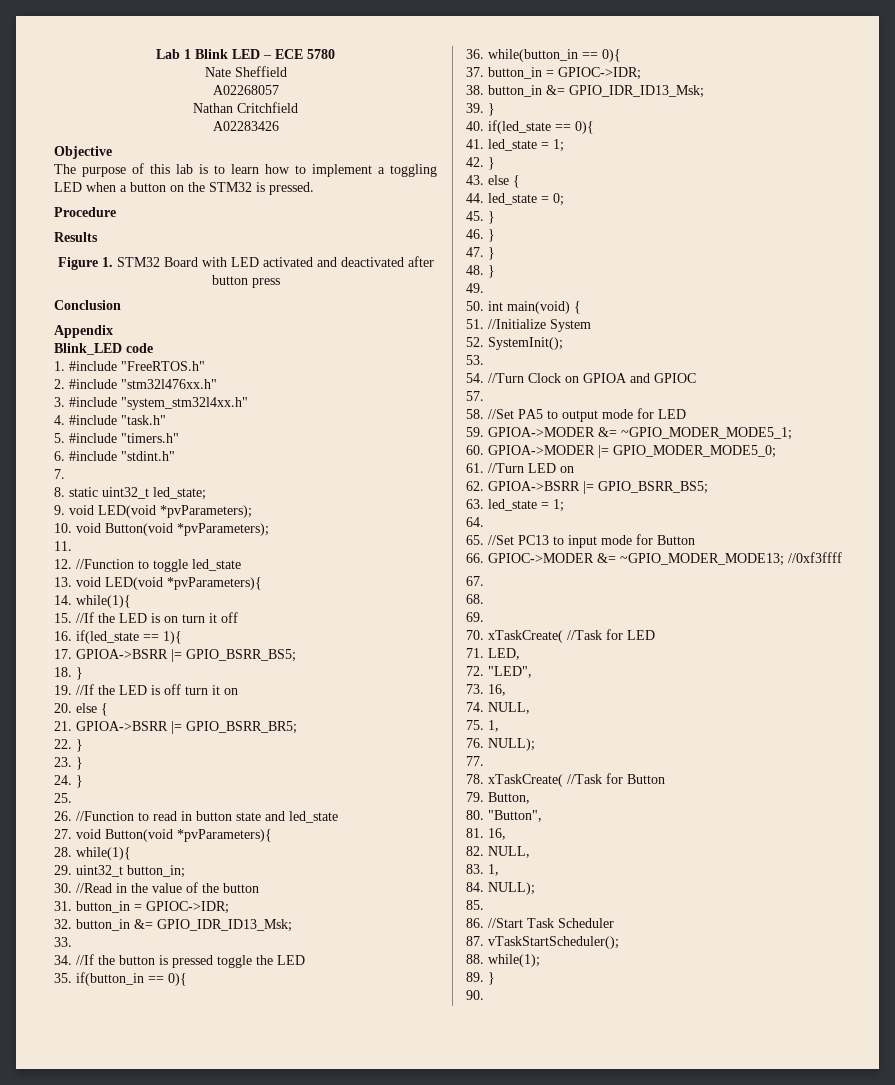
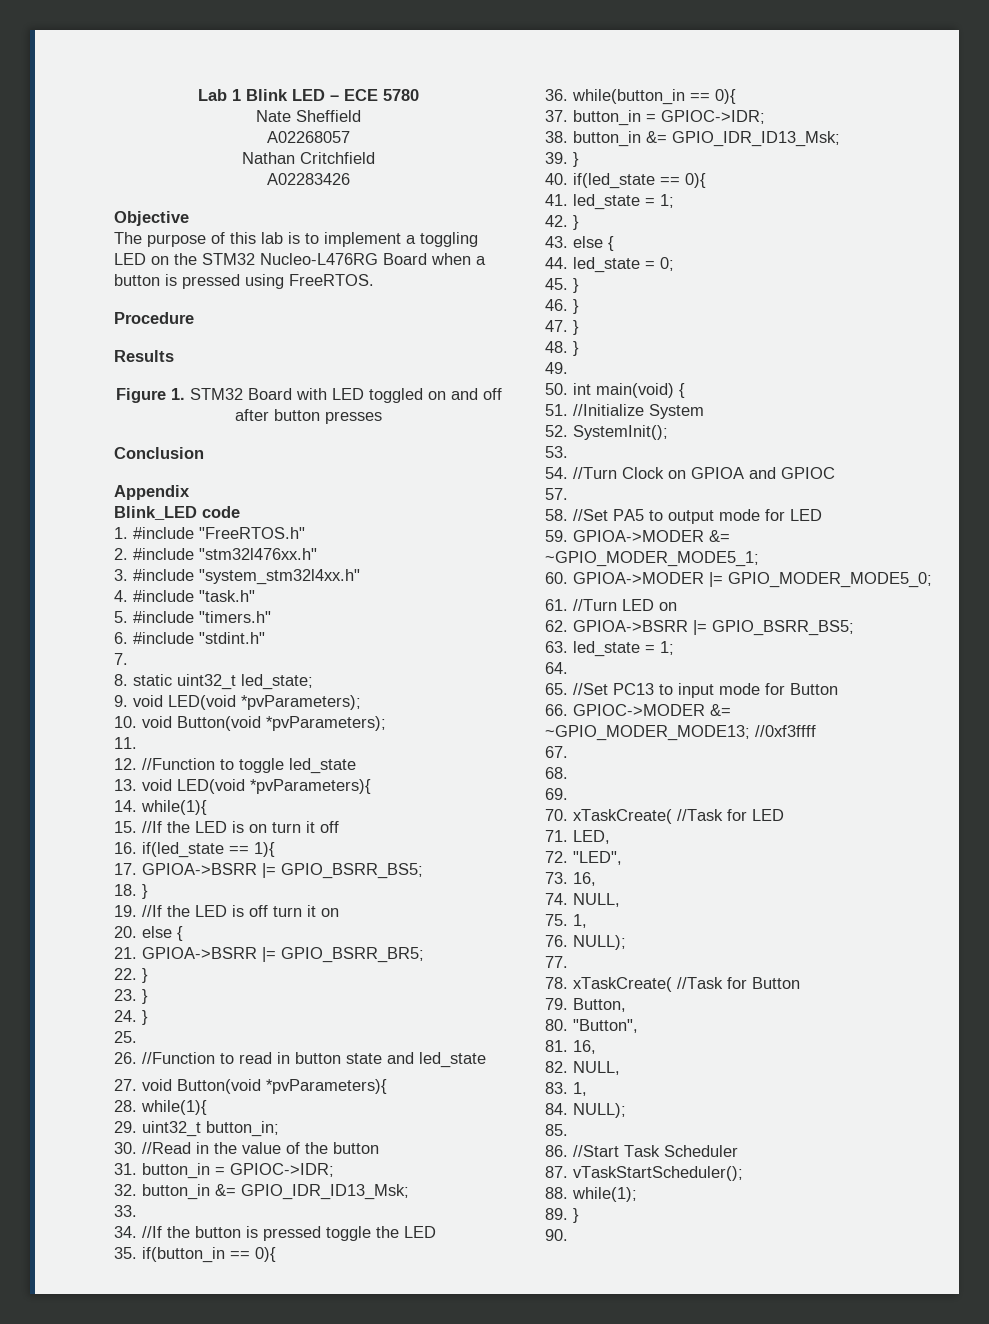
- The purpose of this lab is to learn how to implement a toggling LED when a button on the STM32 is pressed.
+ The purpose of this lab is to implement a toggling LED on the STM32 Nucleo-L476RG Board when a button is pressed using FreeRTOS.
- Figure 1. STM32 Board with LED activated and deactivated after button press
+ Figure 1. STM32 Board with LED toggled on and off after button presses

